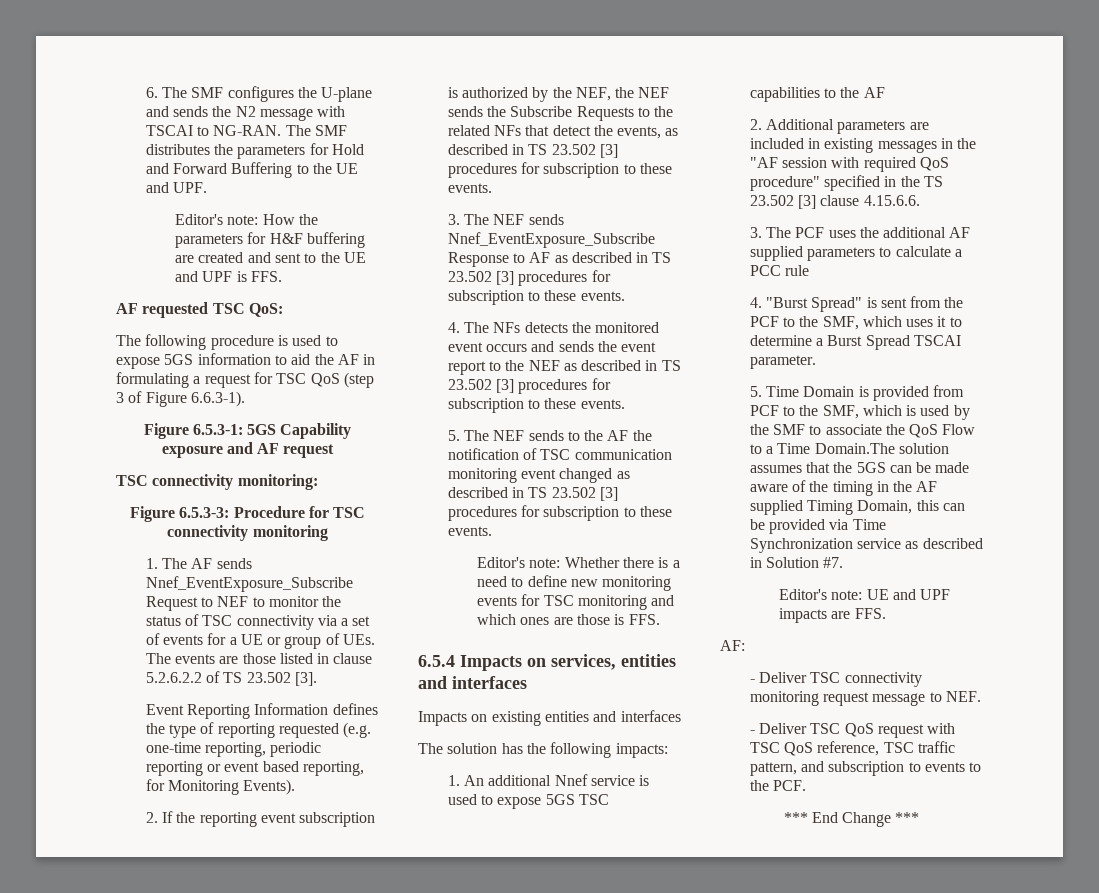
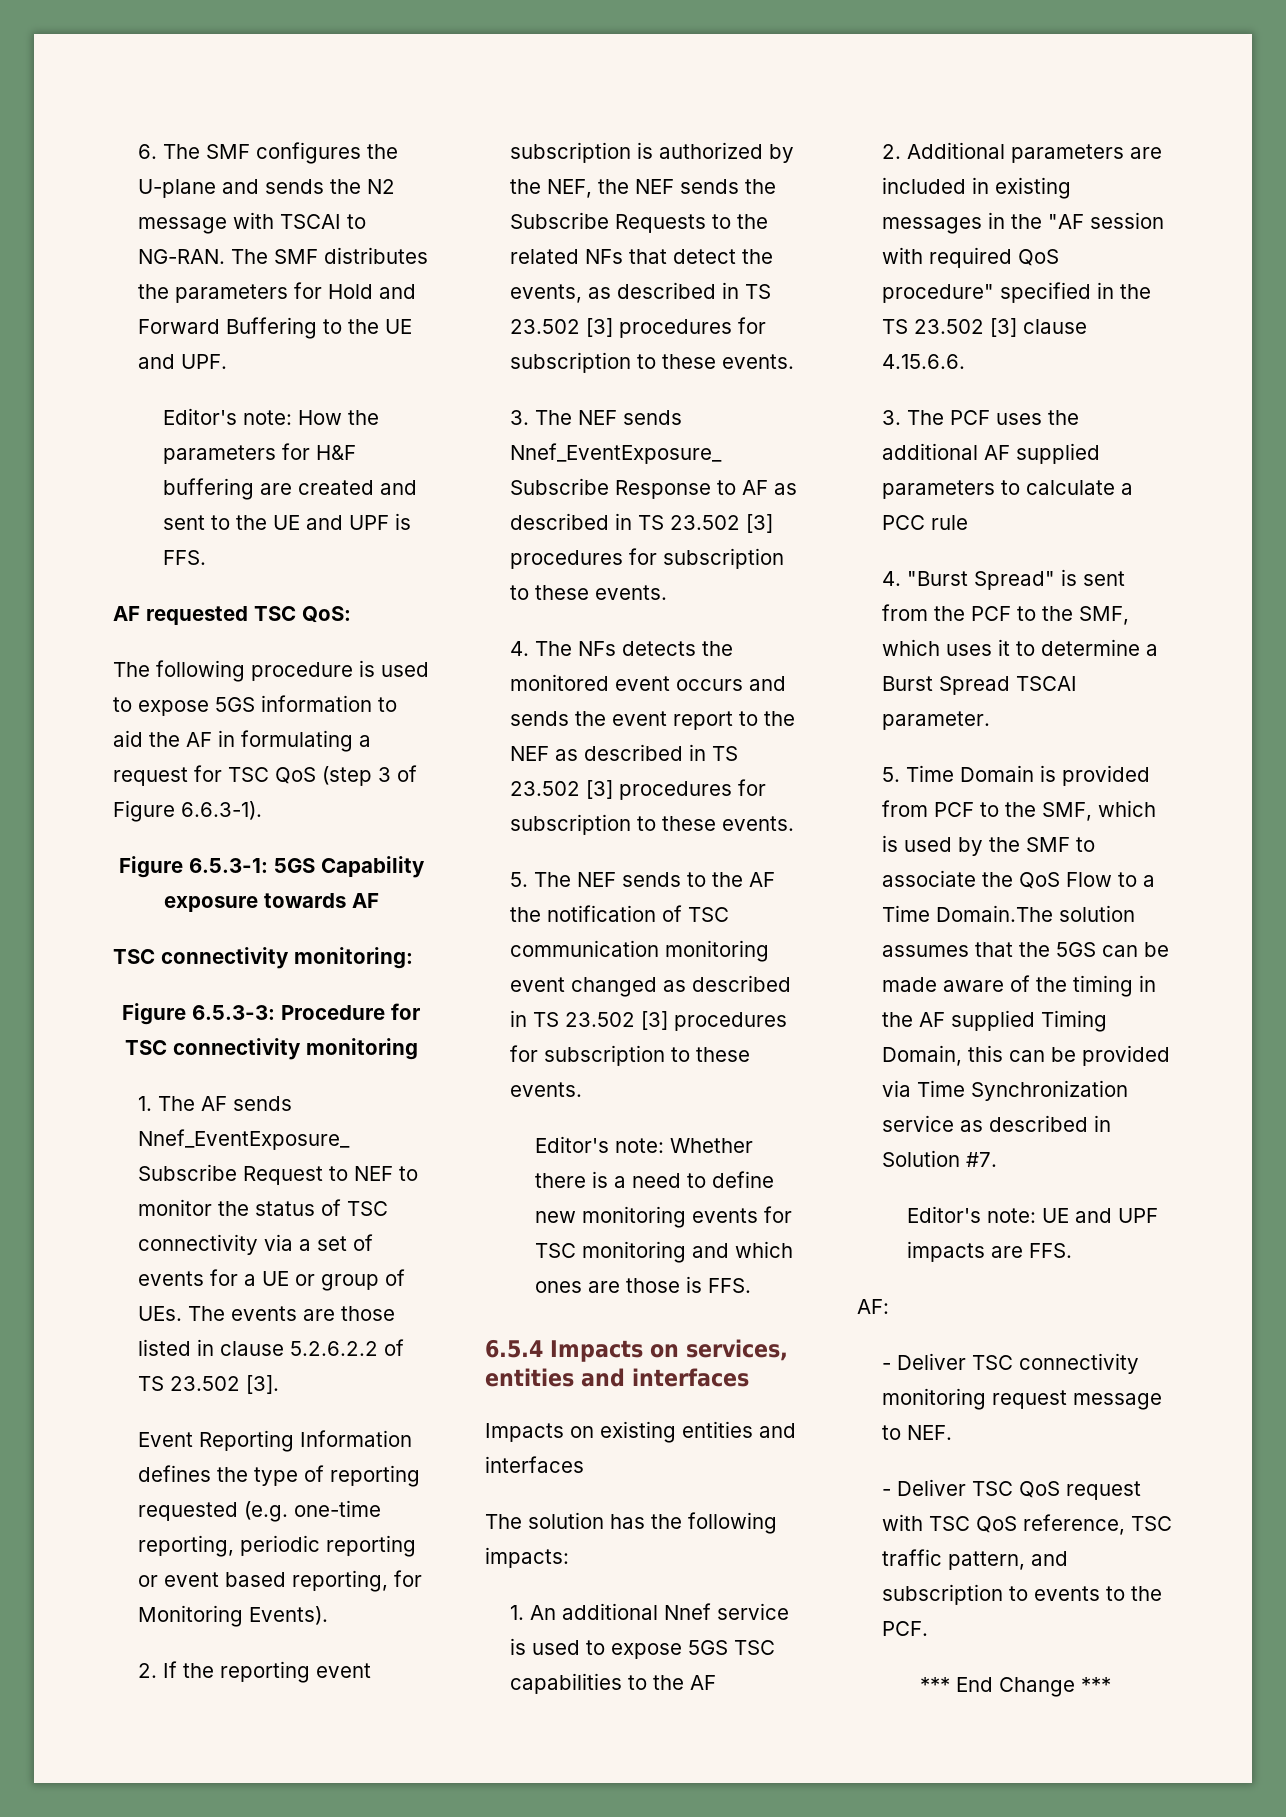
- Figure 6.5.3-1: 5GS Capability exposure and AF request
+ Figure 6.5.3-1: 5GS Capability exposure towards AF

